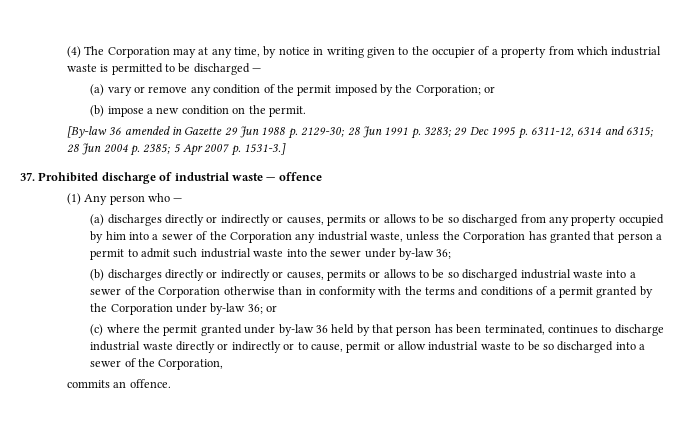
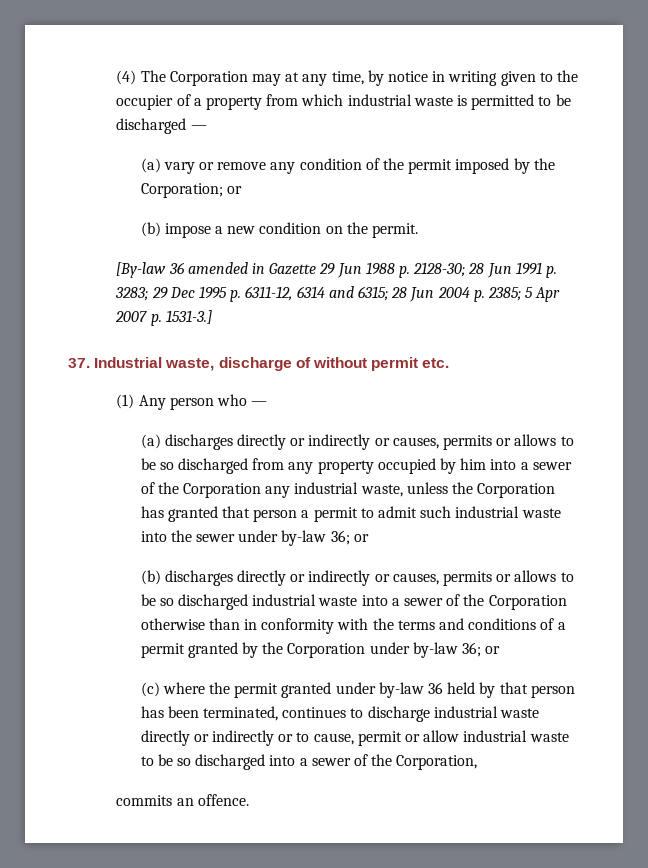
- [By-law 36 amended in Gazette 29 Jun 1988 p. 2129-30; 28 Jun 1991 p. 3283; 29 Dec 1995 p. 6311-12, 6314 and 6315; 28 Jun 2004 p. 2385; 5 Apr 2007 p. 1531-3.]
+ [By-law 36 amended in Gazette 29 Jun 1988 p. 2128-30; 28 Jun 1991 p. 3283; 29 Dec 1995 p. 6311-12, 6314 and 6315; 28 Jun 2004 p. 2385; 5 Apr 2007 p. 1531-3.]
- 37. Prohibited discharge of industrial waste — offence
+ 37. Industrial waste, discharge of without permit etc.
- (a) discharges directly or indirectly or causes, permits or allows to be so discharged from any property occupied by him into a sewer of the Corporation any industrial waste, unless the Corporation has granted that person a permit to admit such industrial waste into the sewer under by-law 36;
+ (a) discharges directly or indirectly or causes, permits or allows to be so discharged from any property occupied by him into a sewer of the Corporation any industrial waste, unless the Corporation has granted that person a permit to admit such industrial waste into the sewer under by-law 36; or

